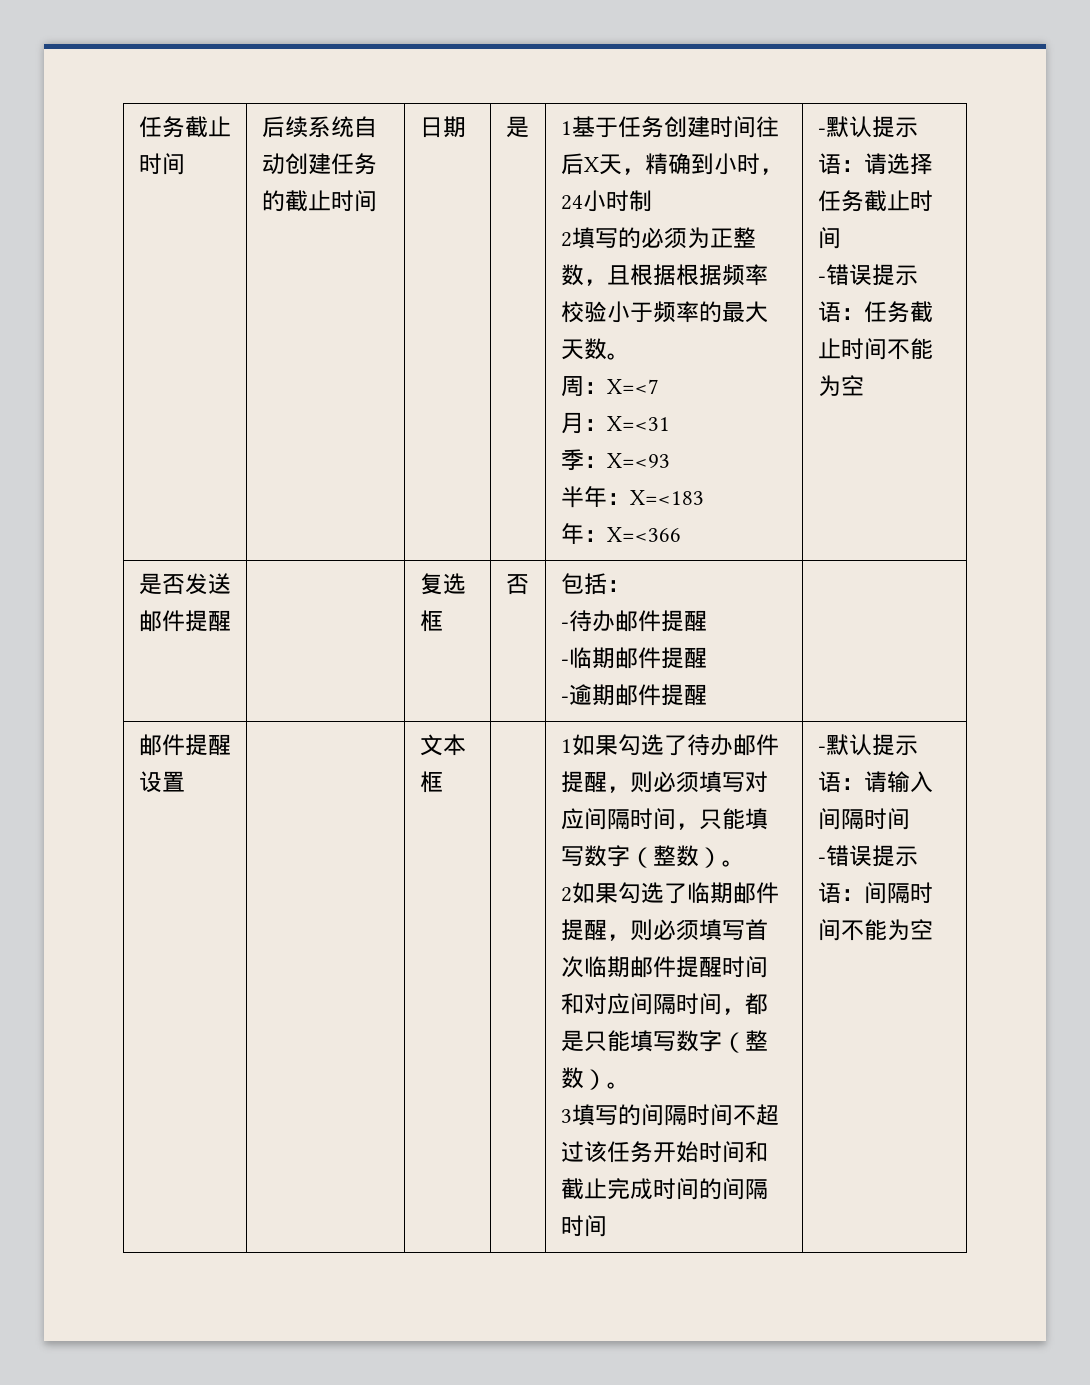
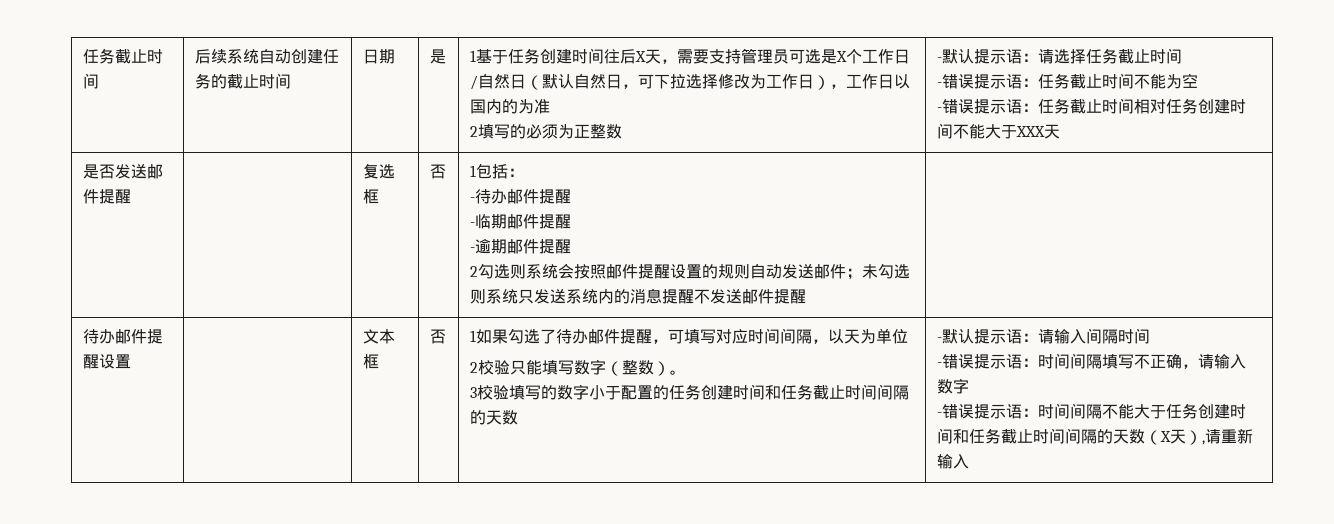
- 1基于任务创建时间往后X天，精确到小时，24小时制
+ 1基于任务创建时间往后X天，需要支持管理员可选是X个工作日/自然日（默认自然日，可下拉选择修改为工作日），工作日以国内的为准
- 2填写的必须为正整数，且根据根据频率校验小于频率的最大天数。
- 周：X=<7
- 月：X=<31
- 季：X=<93
- 半年：X=<183
- 年：X=<366
+ 2填写的必须为正整数
+ -错误提示语：任务截止时间相对任务创建时间不能大于XXX天
- 包括：
+ 1包括：
- 邮件提醒设置
+ 2勾选则系统会按照邮件提醒设置的规则自动发送邮件；未勾选则系统只发送系统内的消息提醒不发送邮件提醒 |
+ 待办邮件提醒设置
- 文本框
+ 文本框 | 否
- 1如果勾选了待办邮件提醒，则必须填写对应间隔时间，只能填写数字（整数）。
- 2如果勾选了临期邮件提醒，则必须填写首次临期邮件提醒时间和对应间隔时间，都是只能填写数字（整数）。
+ 1如果勾选了待办邮件提醒，可填写对应时间间隔，以天为单位
+ 2校验只能填写数字（整数）。
- 3填写的间隔时间不超过该任务开始时间和截止完成时间的间隔时间
+ 3校验填写的数字小于配置的任务创建时间和任务截止时间间隔的天数
- -错误提示语：间隔时间不能为空
+ -错误提示语：时间间隔填写不正确，请输入数字
+ -错误提示语：时间间隔不能大于任务创建时间和任务截止时间间隔的天数（X天）,请重新输入

